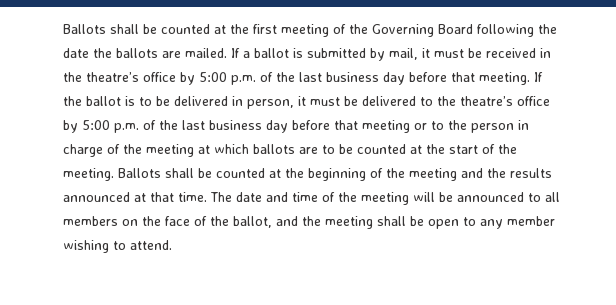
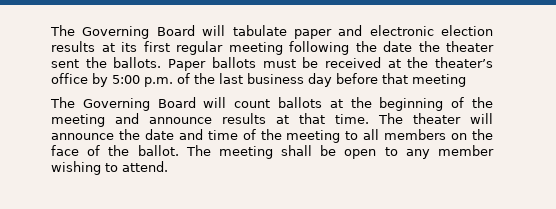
- Ballots shall be counted at the first meeting of the Governing Board following the date the ballots are mailed. If a ballot is submitted by mail, it must be received in the theatre’s office by 5:00 p.m. of the last business day before that meeting. If the ballot is to be delivered in person, it must be delivered to the theatre’s office by 5:00 p.m. of the last business day before that meeting or to the person in charge of the meeting at which ballots are to be counted at the start of the meeting. Ballots shall be counted at the beginning of the meeting and the results announced at that time.
+ The Governing Board will tabulate paper and electronic election results at its first regular meeting following the date the theater sent the ballots. Paper ballots must be received at the theater’s office by 5:00 p.m. of the last business day before that meeting
+ The Governing Board will count ballots at the beginning of the meeting and announce results at that time.
- The date and time of the meeting will be announced to all members on the face of the ballot, and the meeting shall be open to any member wishing to attend.
+ The theater will announce the date and time of the meeting to all members on the face of the ballot. The meeting shall be open to any member wishing to attend.

